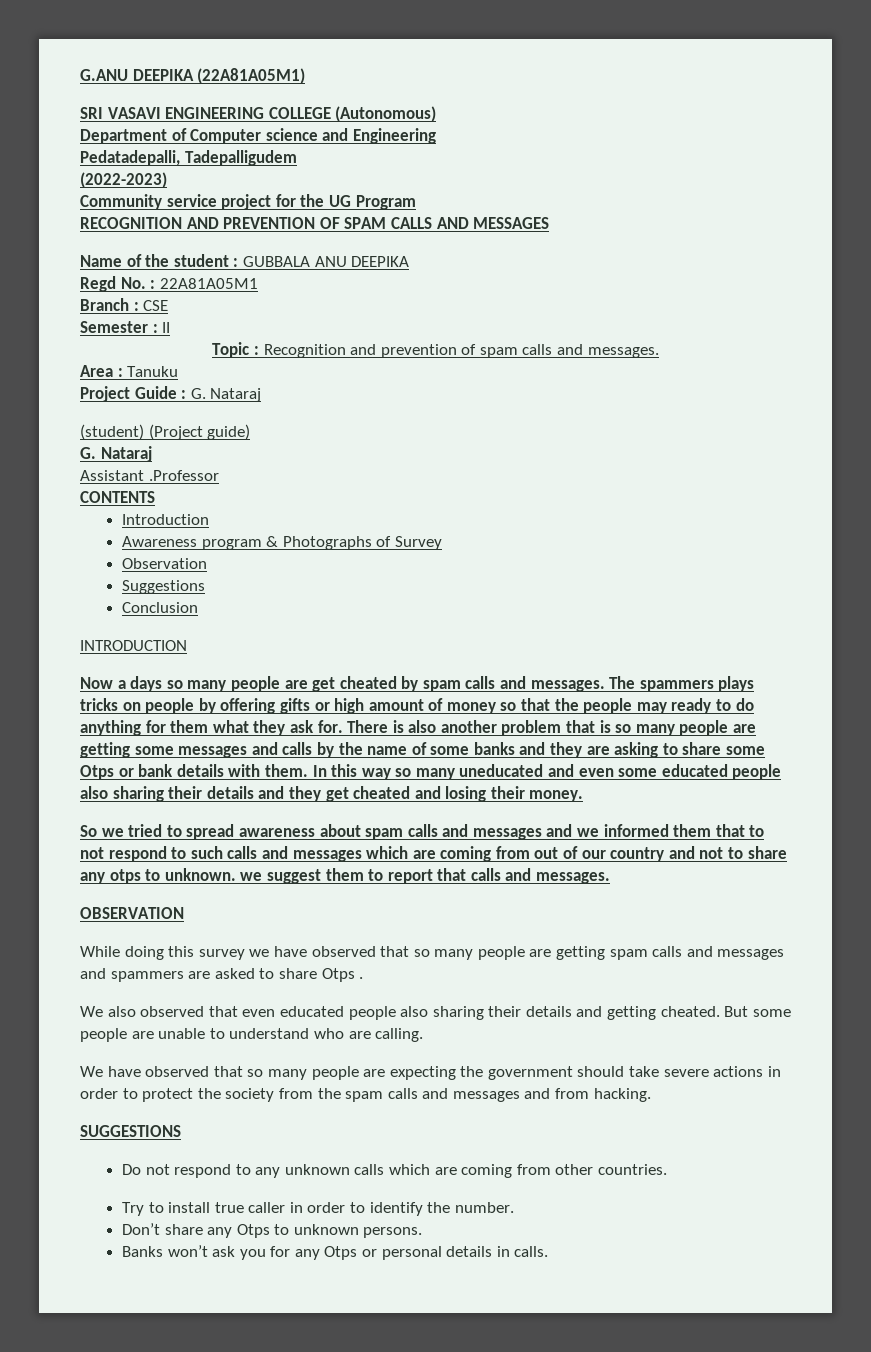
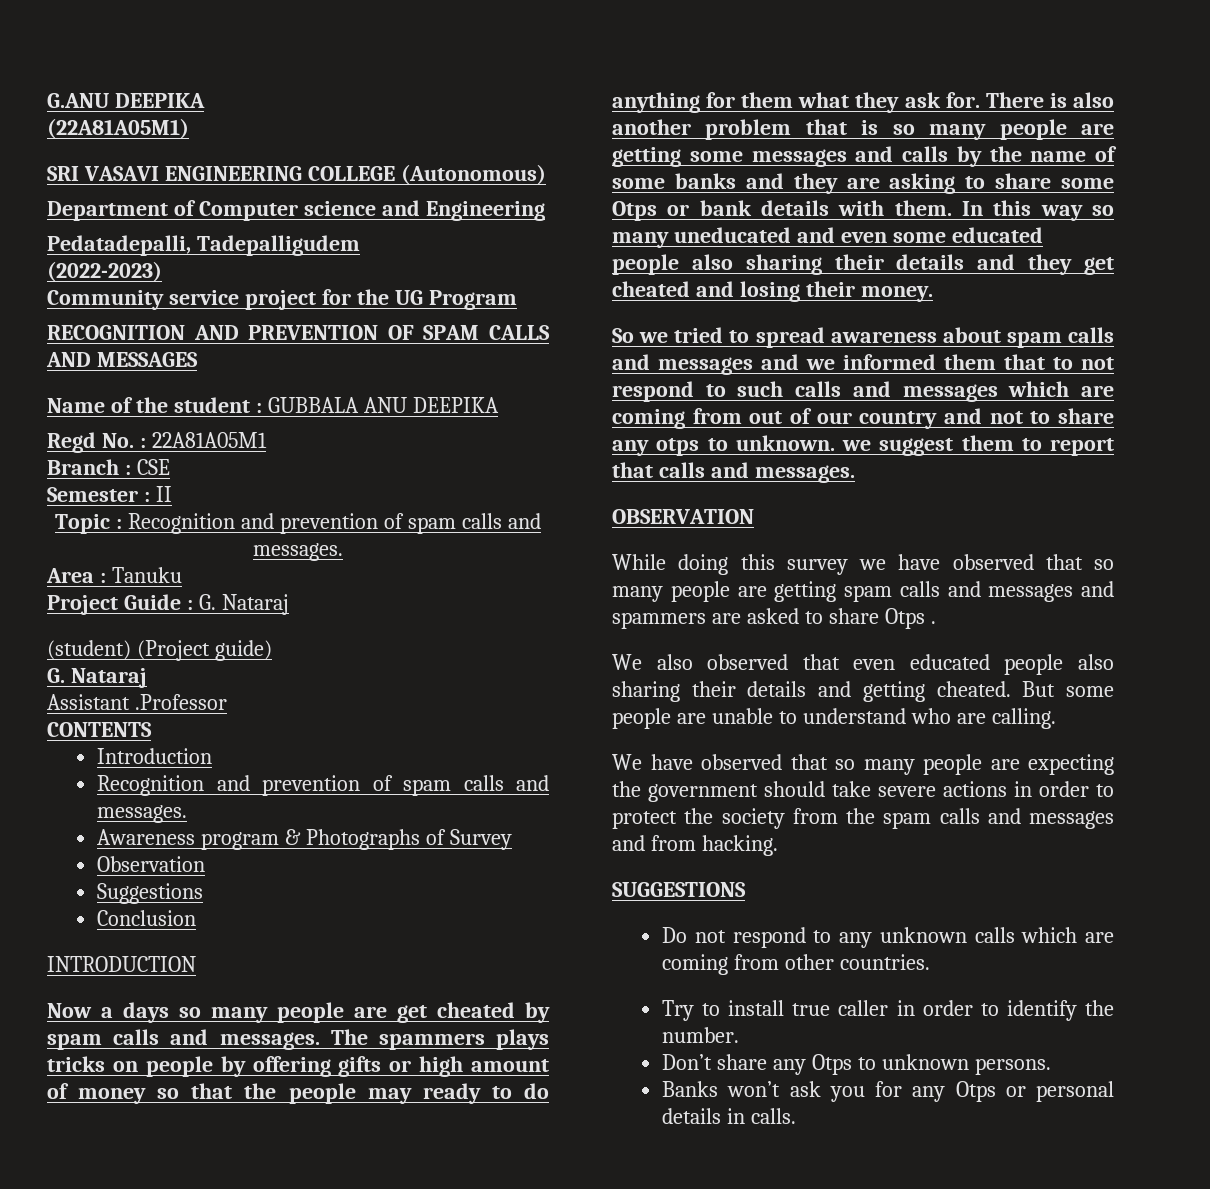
- G.ANU DEEPIKA (22A81A05M1)
+ G.ANU DEEPIKA
+ (22A81A05M1)
  Introduction
+ Recognition and prevention of spam calls and messages.

